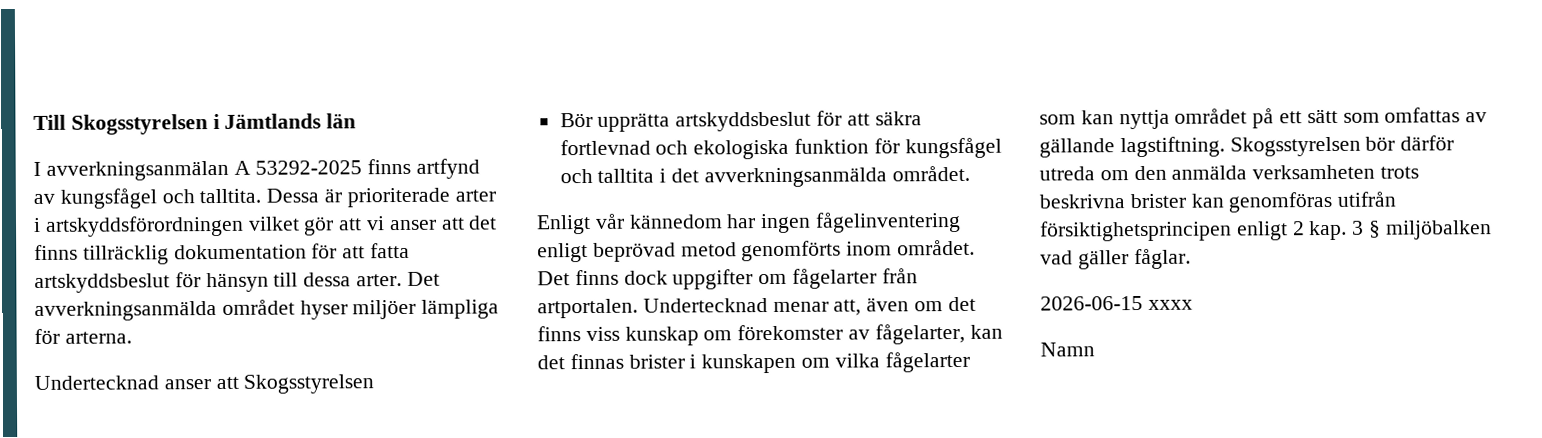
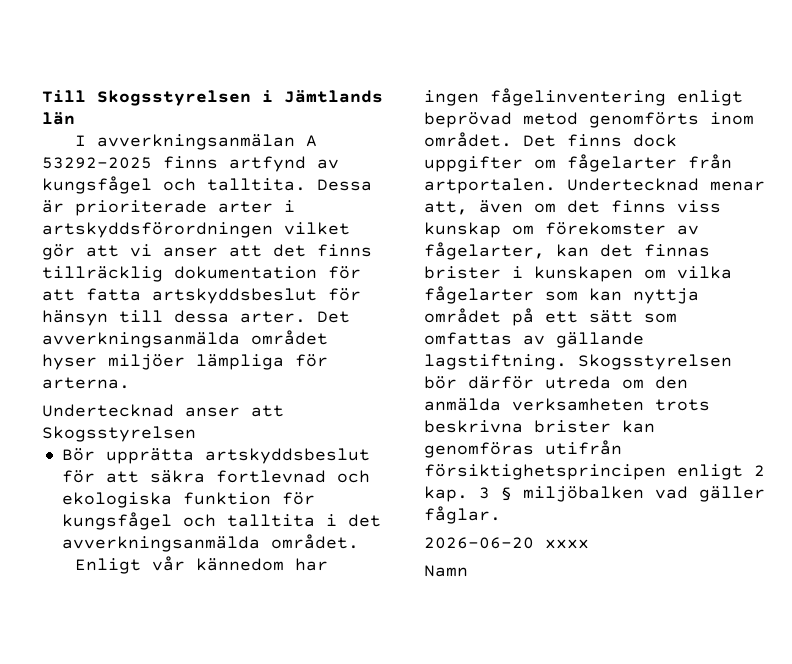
- 2026-06-15 xxxx
+ 2026-06-20 xxxx

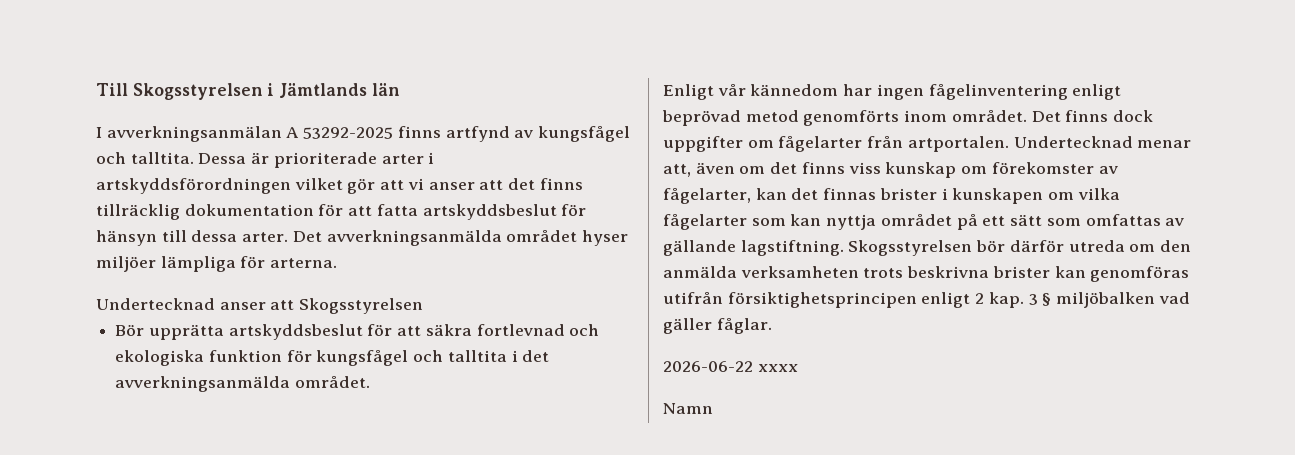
- 2026-06-20 xxxx
+ 2026-06-22 xxxx

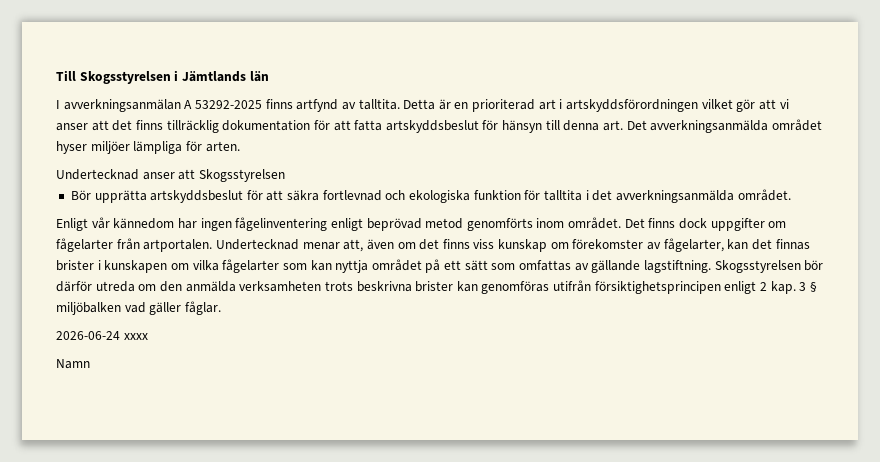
- I avverkningsanmälan A 53292-2025 finns artfynd av kungsfågel och talltita. Dessa är prioriterade arter i artskyddsförordningen vilket gör att vi anser att det finns tillräcklig dokumentation för att fatta artskyddsbeslut för hänsyn till dessa arter. Det avverkningsanmälda området hyser miljöer lämpliga för arterna.
+ I avverkningsanmälan A 53292-2025 finns artfynd av talltita. Detta är en prioriterad art i artskyddsförordningen vilket gör att vi anser att det finns tillräcklig dokumentation för att fatta artskyddsbeslut för hänsyn till denna art. Det avverkningsanmälda området hyser miljöer lämpliga för arten.
- Bör upprätta artskyddsbeslut för att säkra fortlevnad och ekologiska funktion för kungsfågel och talltita i det avverkningsanmälda området.
+ Bör upprätta artskyddsbeslut för att säkra fortlevnad och ekologiska funktion för talltita i det avverkningsanmälda området.
- 2026-06-22 xxxx
+ 2026-06-24 xxxx

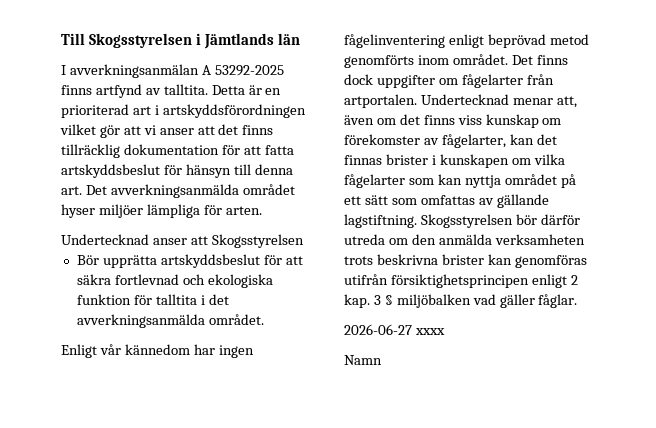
- 2026-06-24 xxxx
+ 2026-06-27 xxxx

